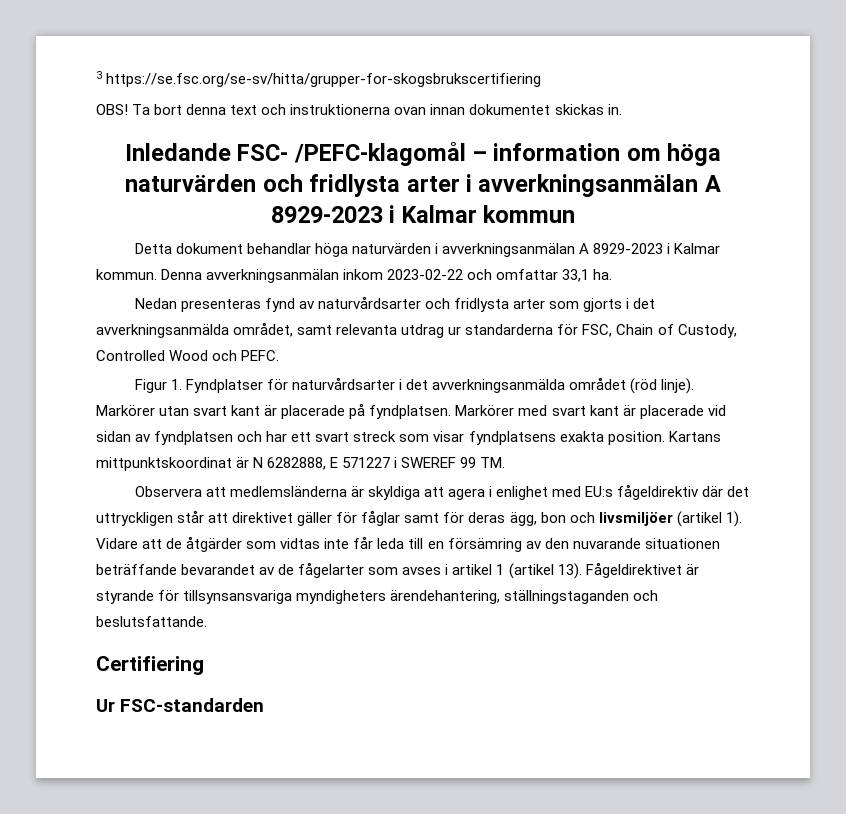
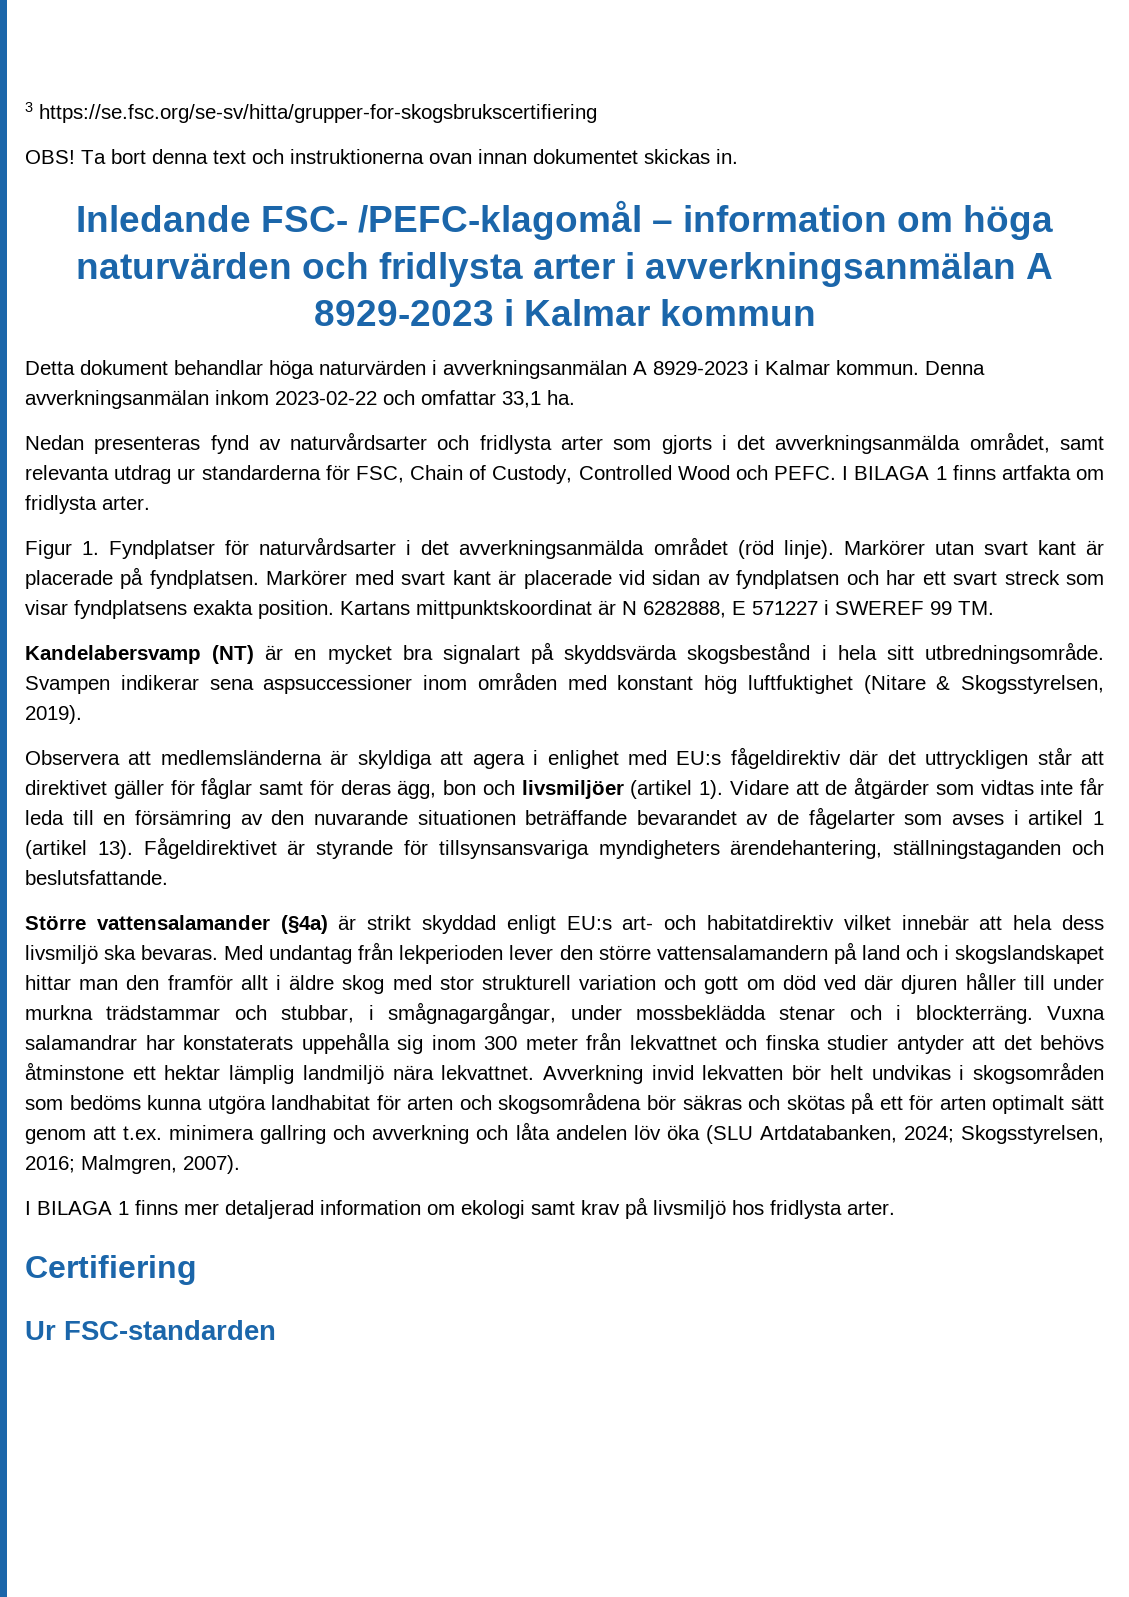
+ I BILAGA 1 finns artfakta om fridlysta arter.
+ Kandelabersvamp (NT) är en mycket bra signalart på skyddsvärda skogsbestånd i hela sitt utbredningsområde. Svampen indikerar sena aspsuccessioner inom områden med konstant hög luftfuktighet (Nitare & Skogsstyrelsen, 2019).
+ Större vattensalamander (§4a) är strikt skyddad enligt EU:s art- och habitatdirektiv vilket innebär att hela dess livsmiljö ska bevaras. Med undantag från lekperioden lever den större vattensalamandern på land och i skogslandskapet hittar man den framför allt i äldre skog med stor strukturell variation och gott om död ved där djuren håller till under murkna trädstammar och stubbar, i smågnagargångar, under mossbeklädda stenar och i blockterräng. Vuxna salamandrar har konstaterats uppehålla sig inom 300 meter från lekvattnet och finska studier antyder att det behövs åtminstone ett hektar lämplig landmiljö nära lekvattnet. Avverkning invid lekvatten bör helt undvikas i skogsområden som bedöms kunna utgöra landhabitat för arten och skogsområdena bör säkras och skötas på ett för arten optimalt sätt genom att t.ex. minimera gallring och avverkning och låta andelen löv öka (SLU Artdatabanken, 2024; Skogsstyrelsen, 2016; Malmgren, 2007).
+ I BILAGA 1 finns mer detaljerad information om ekologi samt krav på livsmiljö hos fridlysta arter.

